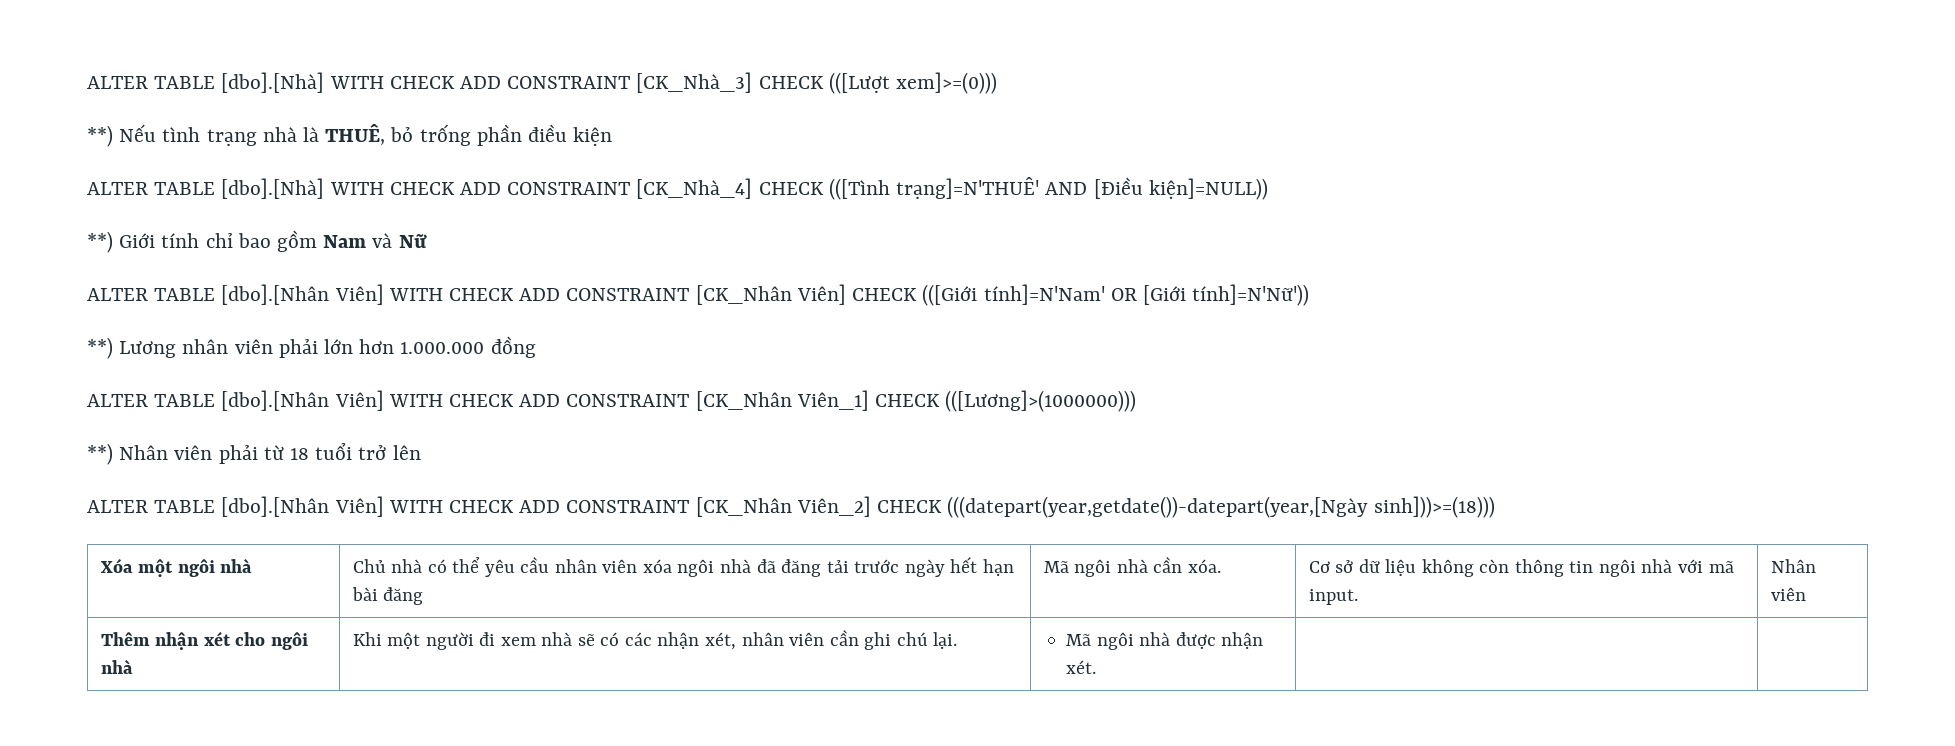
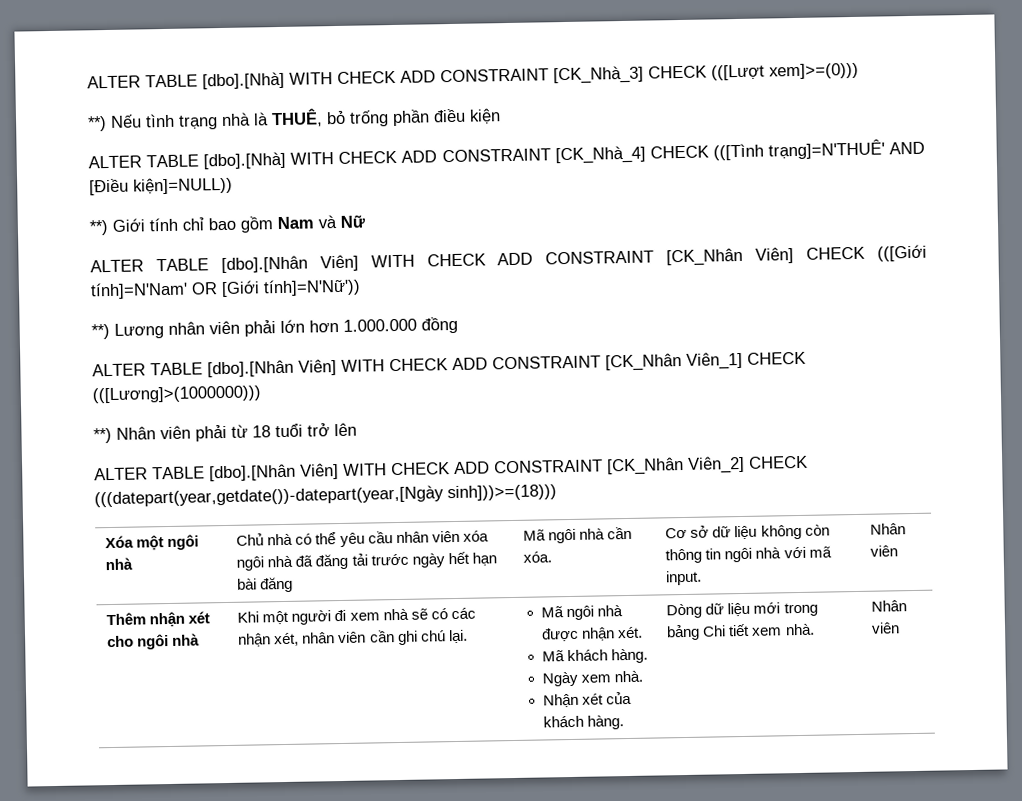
+ Mã khách hàng.
+ Ngày xem nhà.
+ Nhận xét của khách hàng. | Dòng dữ liệu mới trong bảng Chi tiết xem nhà. | Nhân viên

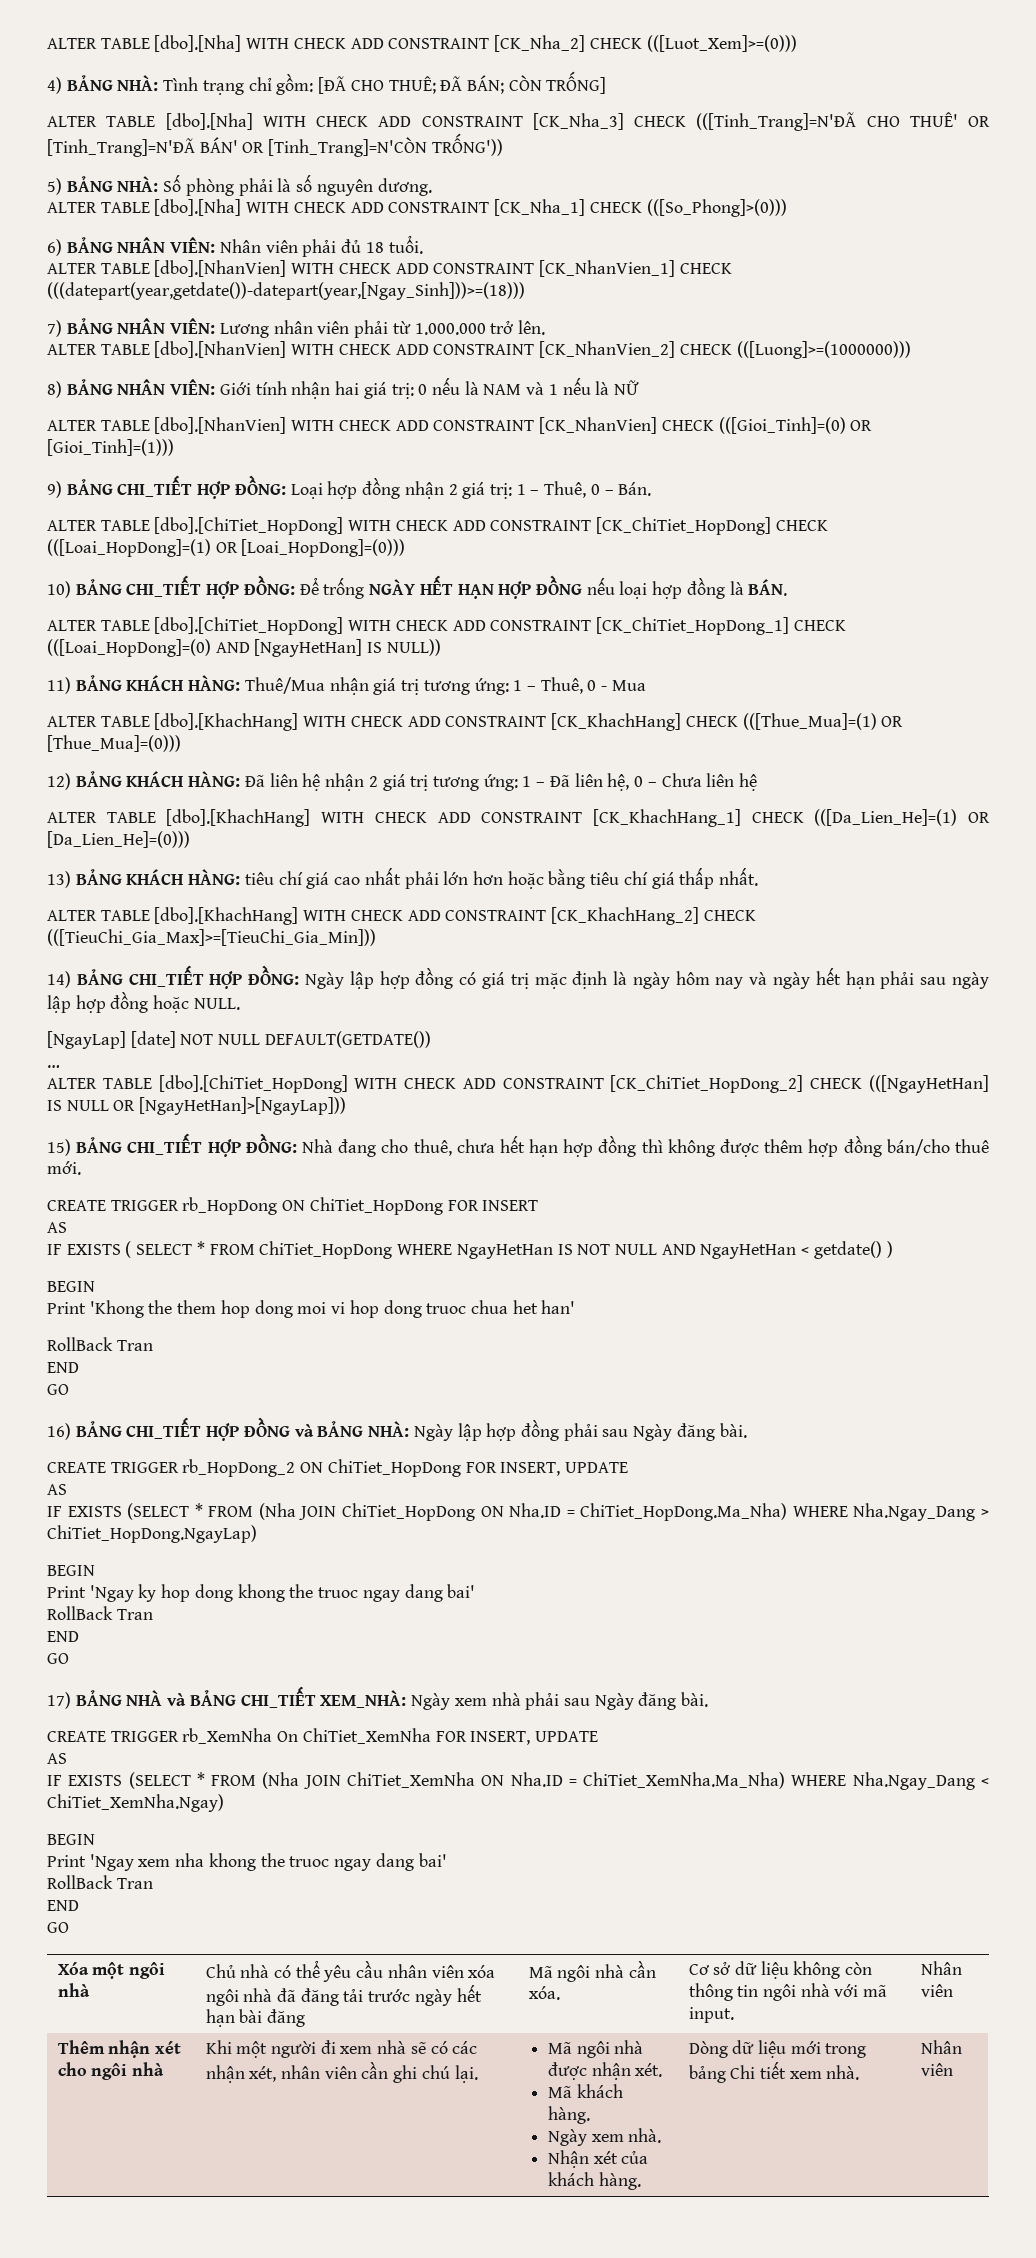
- ALTER TABLE [dbo].[Nhà] WITH CHECK ADD CONSTRAINT [CK_Nhà_3] CHECK (([Lượt xem]>=(0)))
- **) Nếu tình trạng nhà là THUÊ, bỏ trống phần điều kiện
- ALTER TABLE [dbo].[Nhà] WITH CHECK ADD CONSTRAINT [CK_Nhà_4] CHECK (([Tình trạng]=N'THUÊ' AND [Điều kiện]=NULL))
- **) Giới tính chỉ bao gồm Nam và Nữ
- ALTER TABLE [dbo].[Nhân Viên] WITH CHECK ADD CONSTRAINT [CK_Nhân Viên] CHECK (([Giới tính]=N'Nam' OR [Giới tính]=N'Nữ'))
- **) Lương nhân viên phải lớn hơn 1.000.000 đồng
- ALTER TABLE [dbo].[Nhân Viên] WITH CHECK ADD CONSTRAINT [CK_Nhân Viên_1] CHECK (([Lương]>(1000000)))
- **) Nhân viên phải từ 18 tuổi trở lên
- ALTER TABLE [dbo].[Nhân Viên] WITH CHECK ADD CONSTRAINT [CK_Nhân Viên_2] CHECK (((datepart(year,getdate())-datepart(year,[Ngày sinh]))>=(18)))
+ ALTER TABLE [dbo].[Nha] WITH CHECK ADD CONSTRAINT [CK_Nha_2] CHECK (([Luot_Xem]>=(0)))
+ 4) BẢNG NHÀ: Tình trạng chỉ gồm: [ĐÃ CHO THUÊ; ĐÃ BÁN; CÒN TRỐNG]
+ ALTER TABLE [dbo].[Nha] WITH CHECK ADD CONSTRAINT [CK_Nha_3] CHECK (([Tinh_Trang]=N'ĐÃ CHO THUÊ' OR [Tinh_Trang]=N'ĐÃ BÁN' OR [Tinh_Trang]=N'CÒN TRỐNG'))
+ 5) BẢNG NHÀ: Số phòng phải là số nguyên dương.
+ ALTER TABLE [dbo].[Nha] WITH CHECK ADD CONSTRAINT [CK_Nha_1] CHECK (([So_Phong]>(0)))
+ 6) BẢNG NHÂN VIÊN: Nhân viên phải đủ 18 tuổi.
+ ALTER TABLE [dbo].[NhanVien] WITH CHECK ADD CONSTRAINT [CK_NhanVien_1] CHECK (((datepart(year,getdate())-datepart(year,[Ngay_Sinh]))>=(18)))
+ 7) BẢNG NHÂN VIÊN: Lương nhân viên phải từ 1.000.000 trở lên.
+ ALTER TABLE [dbo].[NhanVien] WITH CHECK ADD CONSTRAINT [CK_NhanVien_2] CHECK (([Luong]>=(1000000)))
+ 8) BẢNG NHÂN VIÊN: Giới tính nhận hai giá trị: 0 nếu là NAM và 1 nếu là NỮ
+ ALTER TABLE [dbo].[NhanVien] WITH CHECK ADD CONSTRAINT [CK_NhanVien] CHECK (([Gioi_Tinh]=(0) OR [Gioi_Tinh]=(1)))
+ 9) BẢNG CHI_TIẾT HỢP ĐỒNG: Loại hợp đồng nhận 2 giá trị: 1 – Thuê, 0 – Bán.
+ ALTER TABLE [dbo].[ChiTiet_HopDong] WITH CHECK ADD CONSTRAINT [CK_ChiTiet_HopDong] CHECK (([Loai_HopDong]=(1) OR [Loai_HopDong]=(0)))
+ 10) BẢNG CHI_TIẾT HỢP ĐỒNG: Để trống NGÀY HẾT HẠN HỢP ĐỒNG nếu loại hợp đồng là BÁN.
+ ALTER TABLE [dbo].[ChiTiet_HopDong] WITH CHECK ADD CONSTRAINT [CK_ChiTiet_HopDong_1] CHECK (([Loai_HopDong]=(0) AND [NgayHetHan] IS NULL))
+ 11) BẢNG KHÁCH HÀNG: Thuê/Mua nhận giá trị tương ứng: 1 – Thuê, 0 - Mua
+ ALTER TABLE [dbo].[KhachHang] WITH CHECK ADD CONSTRAINT [CK_KhachHang] CHECK (([Thue_Mua]=(1) OR [Thue_Mua]=(0)))
+ 12) BẢNG KHÁCH HÀNG: Đã liên hệ nhận 2 giá trị tương ứng: 1 – Đã liên hệ, 0 – Chưa liên hệ
+ ALTER TABLE [dbo].[KhachHang] WITH CHECK ADD CONSTRAINT [CK_KhachHang_1] CHECK (([Da_Lien_He]=(1) OR [Da_Lien_He]=(0)))
+ 13) BẢNG KHÁCH HÀNG: tiêu chí giá cao nhất phải lớn hơn hoặc bằng tiêu chí giá thấp nhất.
+ ALTER TABLE [dbo].[KhachHang] WITH CHECK ADD CONSTRAINT [CK_KhachHang_2] CHECK (([TieuChi_Gia_Max]>=[TieuChi_Gia_Min]))
+ 14) BẢNG CHI_TIẾT HỢP ĐỒNG: Ngày lập hợp đồng có giá trị mặc định là ngày hôm nay và ngày hết hạn phải sau ngày lập hợp đồng hoặc NULL.
+ [NgayLap] [date] NOT NULL DEFAULT(GETDATE())
+ …
+ ALTER TABLE [dbo].[ChiTiet_HopDong] WITH CHECK ADD CONSTRAINT [CK_ChiTiet_HopDong_2] CHECK (([NgayHetHan] IS NULL OR [NgayHetHan]>[NgayLap]))
+ 15) BẢNG CHI_TIẾT HỢP ĐỒNG: Nhà đang cho thuê, chưa hết hạn hợp đồng thì không được thêm hợp đồng bán/cho thuê mới.
+ CREATE TRIGGER rb_HopDong ON ChiTiet_HopDong FOR INSERT
+ AS
+ IF EXISTS ( SELECT * FROM ChiTiet_HopDong WHERE NgayHetHan IS NOT NULL AND NgayHetHan < getdate() )
+ BEGIN
+ Print 'Khong the them hop dong moi vi hop dong truoc chua het han'
+ RollBack Tran
+ END
+ GO
+ 16) BẢNG CHI_TIẾT HỢP ĐỒNG và BẢNG NHÀ: Ngày lập hợp đồng phải sau Ngày đăng bài.
+ CREATE TRIGGER rb_HopDong_2 ON ChiTiet_HopDong FOR INSERT, UPDATE
+ AS
+ IF EXISTS (SELECT * FROM (Nha JOIN ChiTiet_HopDong ON Nha.ID = ChiTiet_HopDong.Ma_Nha) WHERE Nha.Ngay_Dang > ChiTiet_HopDong.NgayLap)
+ BEGIN
+ Print 'Ngay ky hop dong khong the truoc ngay dang bai'
+ RollBack Tran
+ END
+ GO
+ 17) BẢNG NHÀ và BẢNG CHI_TIẾT XEM_NHÀ: Ngày xem nhà phải sau Ngày đăng bài.
+ CREATE TRIGGER rb_XemNha On ChiTiet_XemNha FOR INSERT, UPDATE
+ AS
+ IF EXISTS (SELECT * FROM (Nha JOIN ChiTiet_XemNha ON Nha.ID = ChiTiet_XemNha.Ma_Nha) WHERE Nha.Ngay_Dang < ChiTiet_XemNha.Ngay)
+ BEGIN
+ Print 'Ngay xem nha khong the truoc ngay dang bai'
+ RollBack Tran
+ END
+ GO

